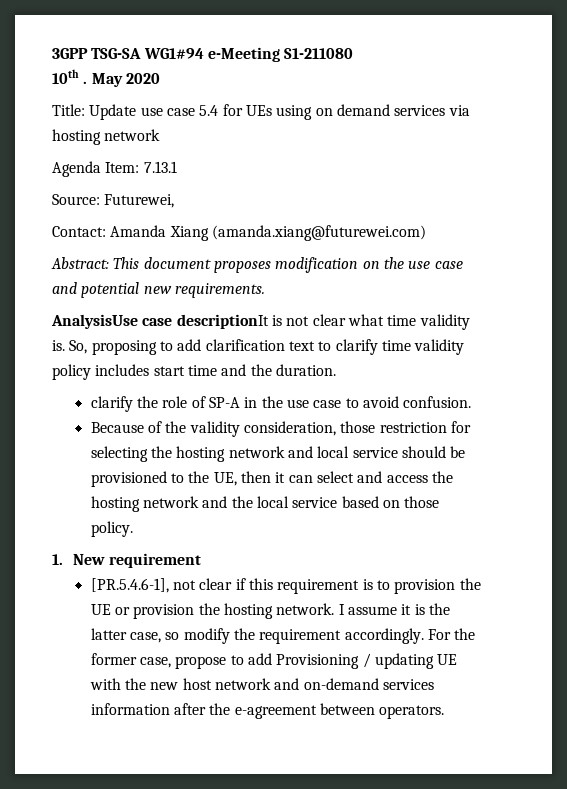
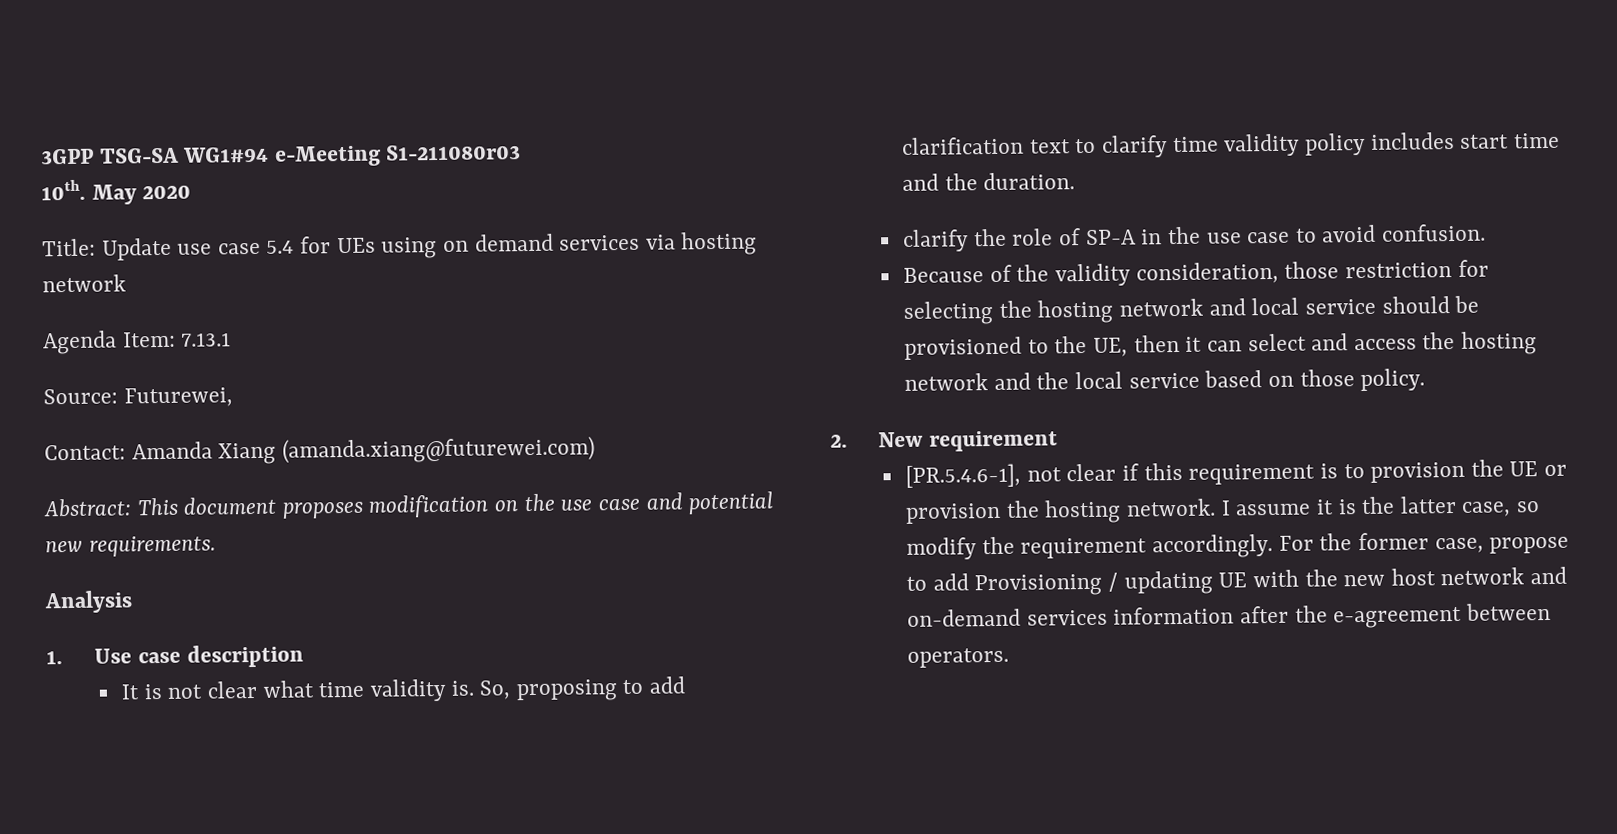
- 3GPP TSG-SA WG1#94 e-Meeting S1-211080
- 10th .
+ 3GPP TSG-SA WG1#94 e-Meeting S1-211080r03
+ 10th.
- AnalysisUse case descriptionIt is not clear what time validity is.
+ Analysis
+ 1. Use case description
+ It is not clear what time validity is.
- 1. New requirement
+ 2. New requirement

